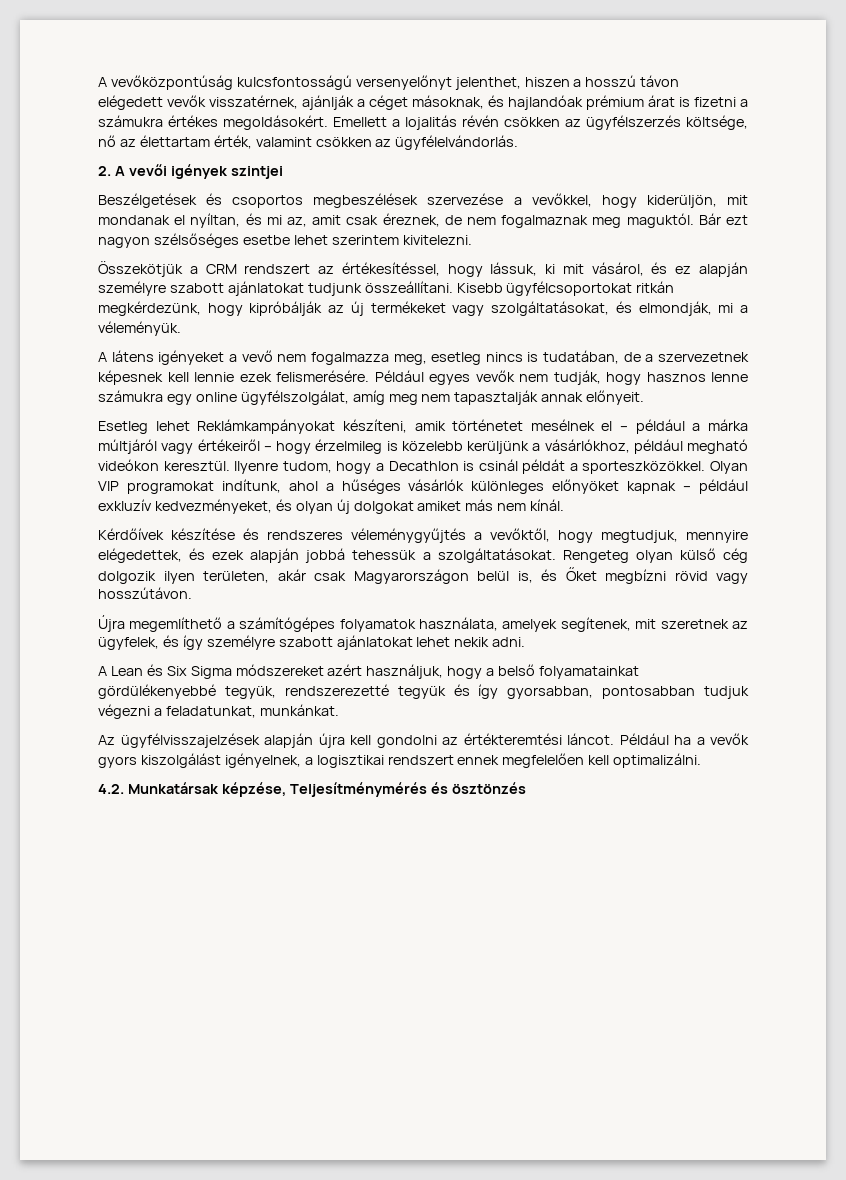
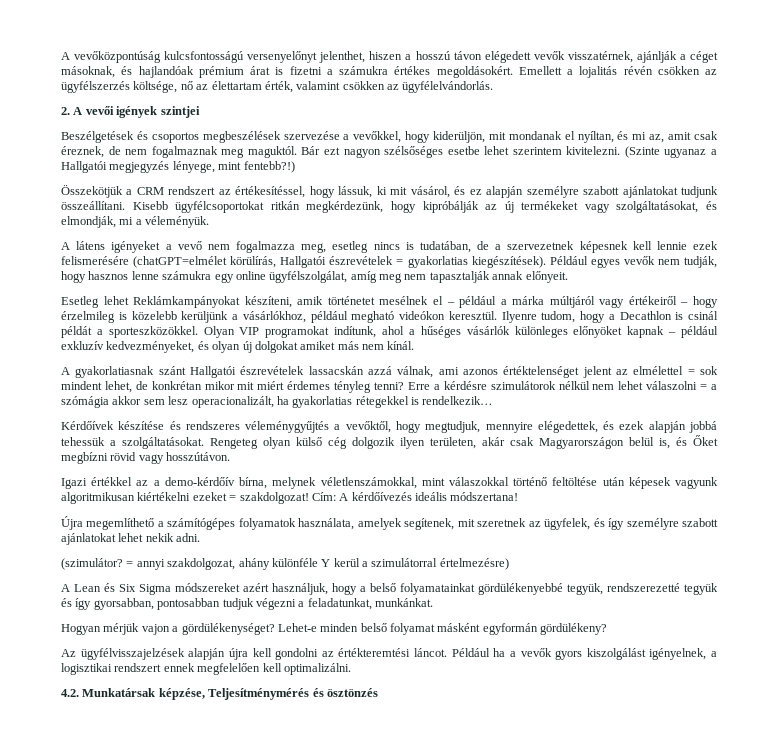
+ (Szinte ugyanaz a Hallgatói megjegyzés lényege, mint fentebb?!)
- A látens igényeket a vevő nem fogalmazza meg, esetleg nincs is tudatában, de a szervezetnek képesnek kell lennie ezek felismerésére.
+ A látens igényeket a vevő nem fogalmazza meg, esetleg nincs is tudatában, de a szervezetnek képesnek kell lennie ezek felismerésére (chatGPT=elmélet körülírás, Hallgatói észrevételek = gyakorlatias kiegészítések).
+ A gyakorlatiasnak szánt Hallgatói észrevételek lassacskán azzá válnak, ami azonos értéktelenséget jelent az elmélettel = sok mindent lehet, de konkrétan mikor mit miért érdemes tényleg tenni? Erre a kérdésre szimulátorok nélkül nem lehet válaszolni = a szómágia akkor sem lesz operacionalizált, ha gyakorlatias rétegekkel is rendelkezik…
+ Igazi értékkel az a demo-kérdőív bírna, melynek véletlenszámokkal, mint válaszokkal történő feltöltése után képesek vagyunk algoritmikusan kiértékelni ezeket = szakdolgozat! Cím: A kérdőívezés ideális módszertana!
+ (szimulátor? = annyi szakdolgozat, ahány különféle Y kerül a szimulátorral értelmezésre)
+ Hogyan mérjük vajon a gördülékenységet? Lehet-e minden belső folyamat másként egyformán gördülékeny?

